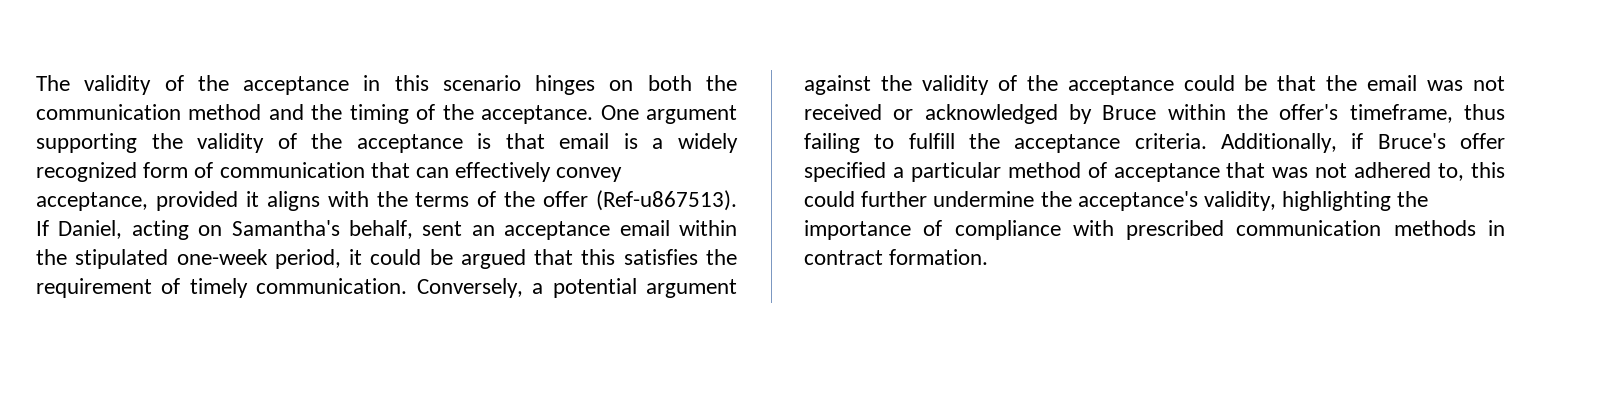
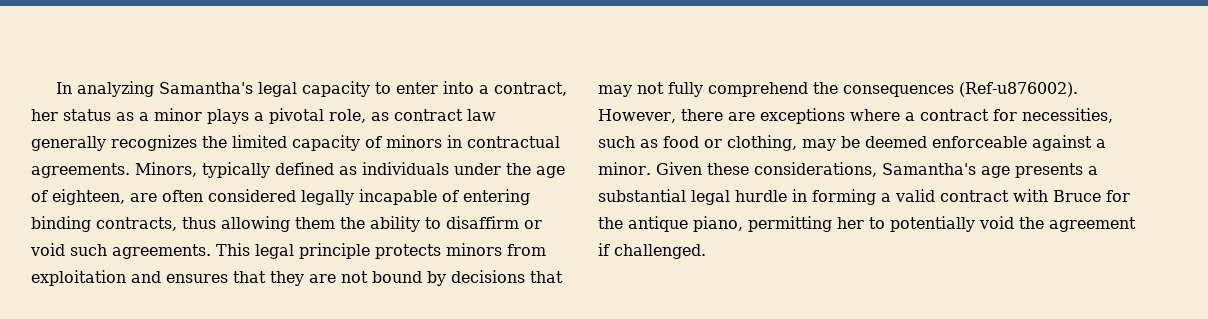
- The validity of the acceptance in this scenario hinges on both the communication method and the timing of the acceptance. One argument supporting the validity of the acceptance is that email is a widely recognized form of communication that can effectively convey acceptance, provided it aligns with the terms of the offer (Ref-u867513). If Daniel, acting on Samantha's behalf, sent an acceptance email within the stipulated one-week period, it could be argued that this satisfies the requirement of timely communication. Conversely, a potential argument against the validity of the acceptance could be that the email was not received or acknowledged by Bruce within the offer's timeframe, thus failing to fulfill the acceptance criteria. Additionally, if Bruce's offer specified a particular method of acceptance that was not adhered to, this could further undermine the acceptance's validity, highlighting the importance of compliance with prescribed communication methods in contract formation.
+ In analyzing Samantha's legal capacity to enter into a contract, her status as a minor plays a pivotal role, as contract law generally recognizes the limited capacity of minors in contractual agreements. Minors, typically defined as individuals under the age of eighteen, are often considered legally incapable of entering binding contracts, thus allowing them the ability to disaffirm or void such agreements. This legal principle protects minors from exploitation and ensures that they are not bound by decisions that may not fully comprehend the consequences (Ref-u876002). However, there are exceptions where a contract for necessities, such as food or clothing, may be deemed enforceable against a minor. Given these considerations, Samantha's age presents a substantial legal hurdle in forming a valid contract with Bruce for the antique piano, permitting her to potentially void the agreement if challenged.

